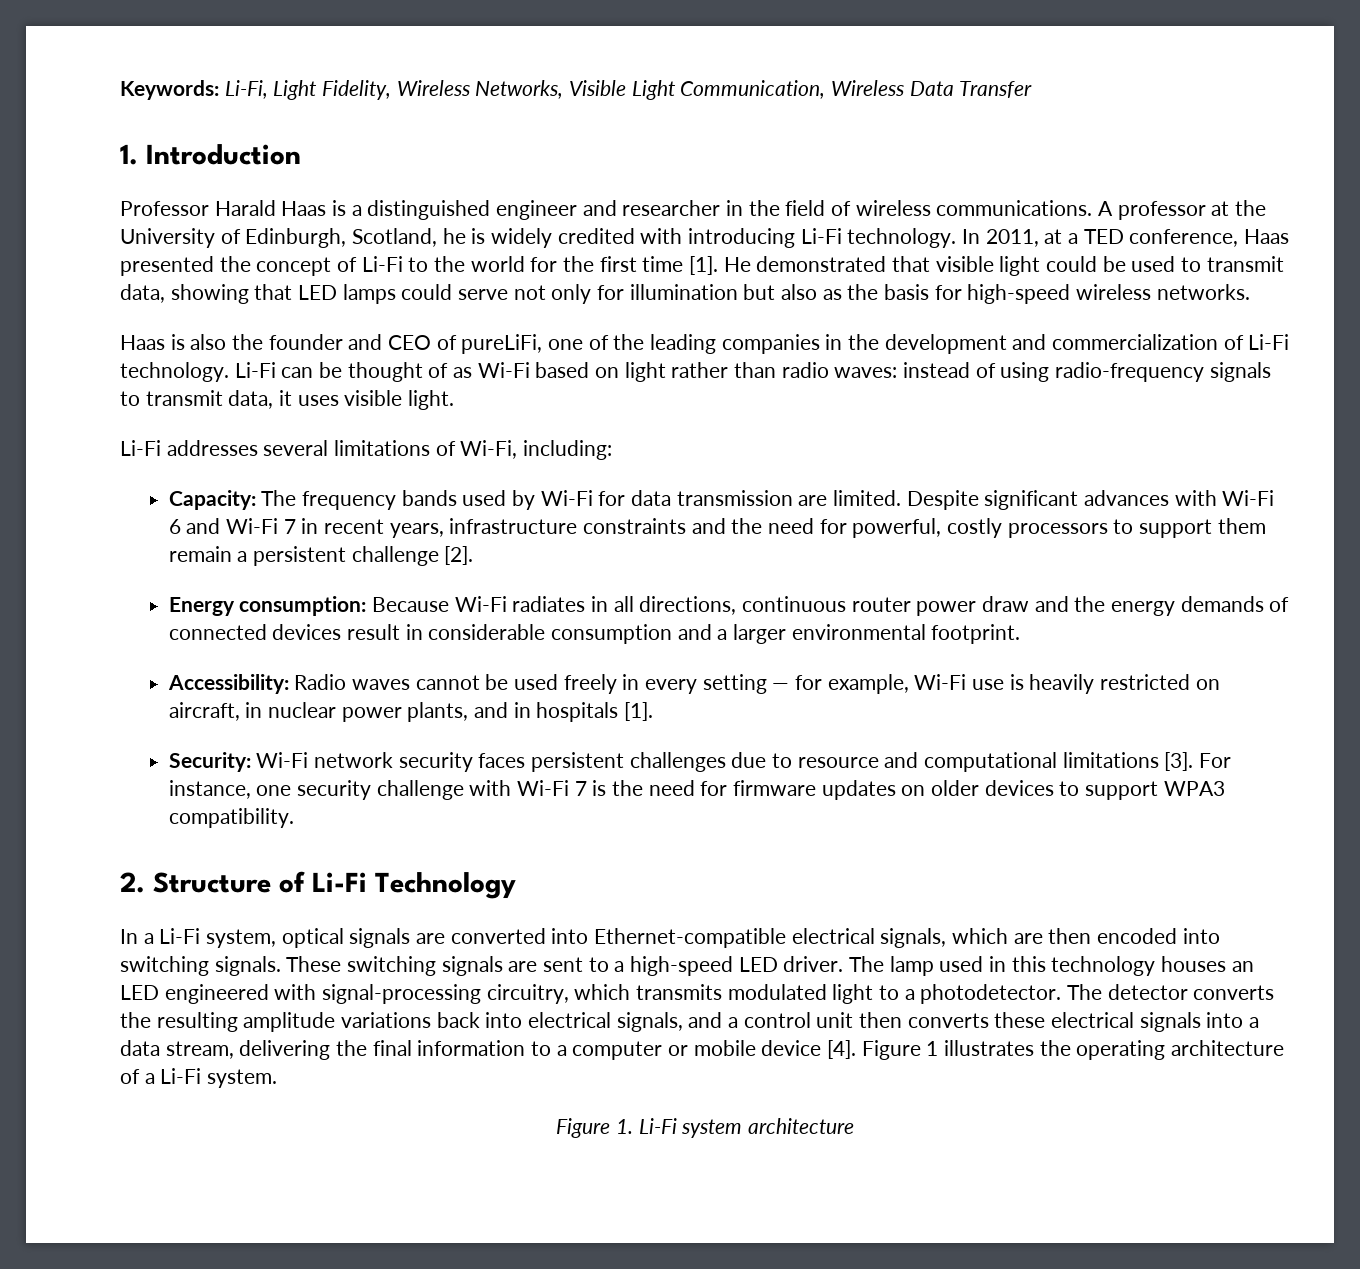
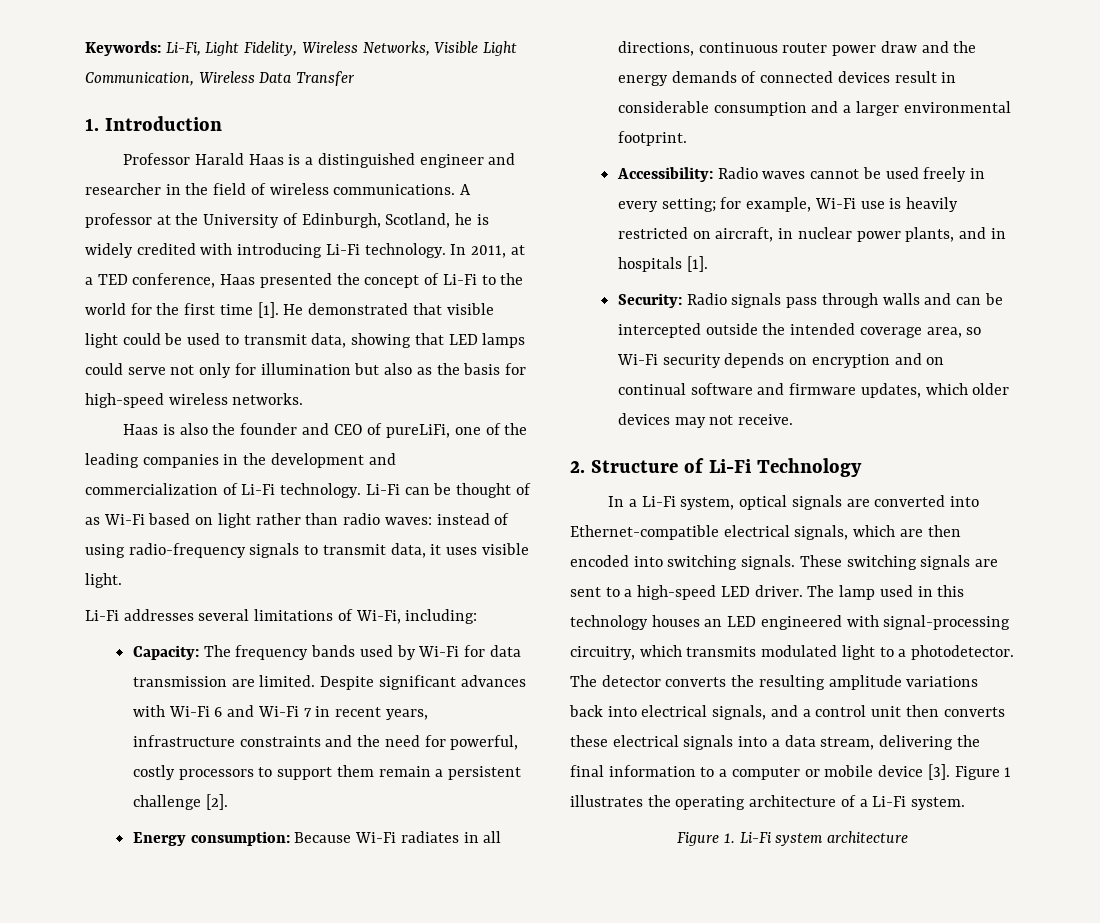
- Accessibility: Radio waves cannot be used freely in every setting — for example, Wi-Fi use is heavily restricted on aircraft, in nuclear power plants, and in hospitals [1].
+ Accessibility: Radio waves cannot be used freely in every setting; for example, Wi-Fi use is heavily restricted on aircraft, in nuclear power plants, and in hospitals [1].
- Security: Wi-Fi network security faces persistent challenges due to resource and computational limitations [3]. For instance, one security challenge with Wi-Fi 7 is the need for firmware updates on older devices to support WPA3 compatibility.
+ Security: Radio signals pass through walls and can be intercepted outside the intended coverage area, so Wi-Fi security depends on encryption and on continual software and firmware updates, which older devices may not receive.
- The detector converts the resulting amplitude variations back into electrical signals, and a control unit then converts these electrical signals into a data stream, delivering the final information to a computer or mobile device [4].
+ The detector converts the resulting amplitude variations back into electrical signals, and a control unit then converts these electrical signals into a data stream, delivering the final information to a computer or mobile device [3].

